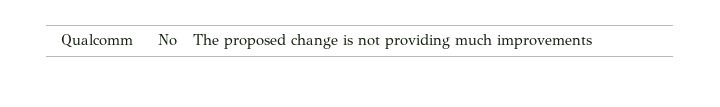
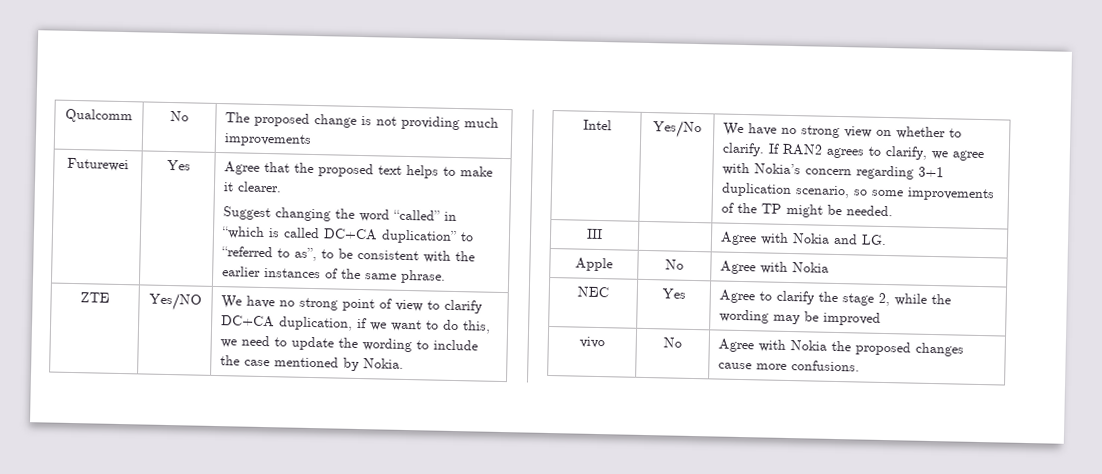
+ Futurewei | Yes | Agree that the proposed text helps to make it clearer.
+ Suggest changing the word “called” in “which is called DC+CA duplication” to “referred to as”, to be consistent with the earlier instances of the same phrase.
+ ZTE | Yes/NO | We have no strong point of view to clarify DC+CA duplication, if we want to do this, we need to update the wording to include the case mentioned by Nokia.
+ Intel | Yes/No | We have no strong view on whether to clarify. If RAN2 agrees to clarify, we agree with Nokia’s concern regarding 3+1 duplication scenario, so some improvements of the TP might be needed.
+ III | | Agree with Nokia and LG.
+ Apple | No | Agree with Nokia
+ NEC | Yes | Agree to clarify the stage 2, while the wording may be improved
+ vivo | No | Agree with Nokia the proposed changes cause more confusions.

